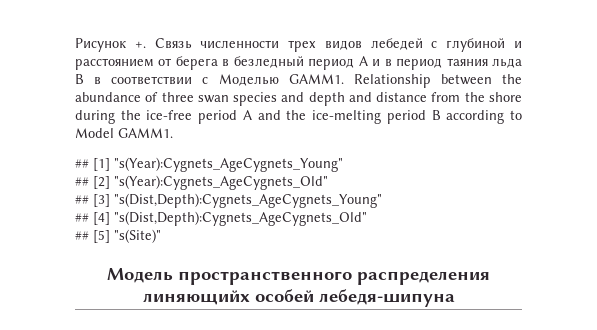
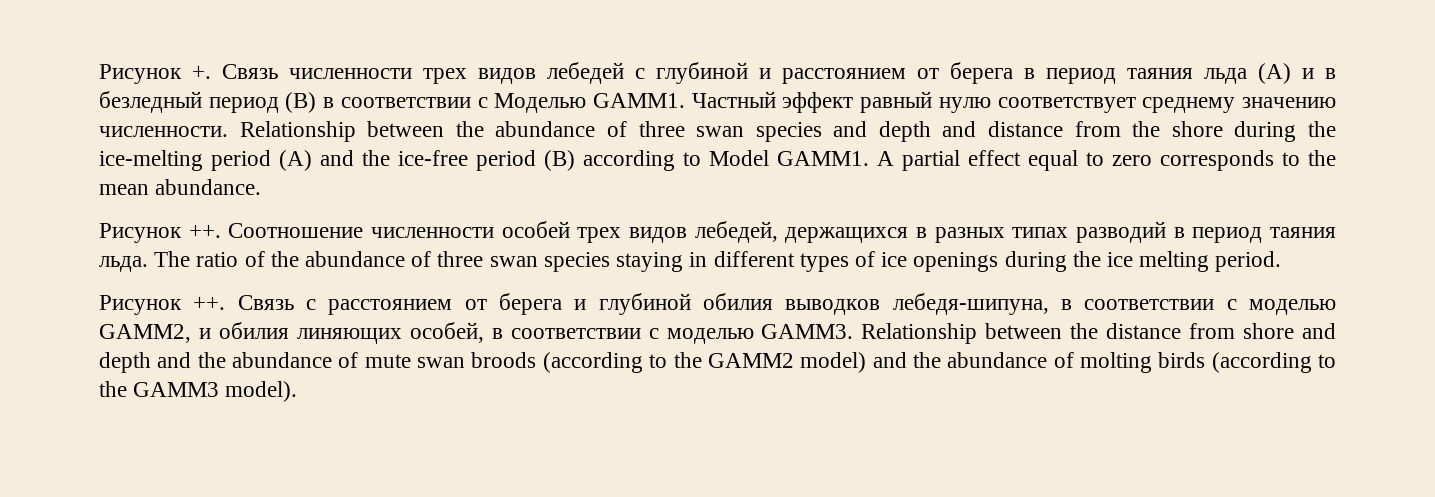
- Связь численности трех видов лебедей с глубиной и расстоянием от берега в безледный период A и в период таяния льда B в соответствии с Моделью GAMM1.
+ Связь численности трех видов лебедей с глубиной и расстоянием от берега в период таяния льда (A) и в безледный период (B) в соответствии с Моделью GAMM1.
+ Частный эффект равный нулю соответствует среднему значению численности.
- Relationship between the abundance of three swan species and depth and distance from the shore during the ice-free period A and the ice-melting period B according to Model GAMM1.
- ## [1] "s(Year):Cygnets_AgeCygnets_Young"
- ## [2] "s(Year):Cygnets_AgeCygnets_Old"
- ## [3] "s(Dist,Depth):Cygnets_AgeCygnets_Young"
- ## [4] "s(Dist,Depth):Cygnets_AgeCygnets_Old"
- ## [5] "s(Site)"
- Модель пространственного распределения линяющийх особей лебедя-шипуна
+ Relationship between the abundance of three swan species and depth and distance from the shore during the ice-melting period (A) and the ice-free period (B) according to Model GAMM1. A partial effect equal to zero corresponds to the mean abundance.
+ Рисунок ++. Соотношение численности особей трех видов лебедей, держащихся в разных типах разводий в период таяния льда. The ratio of the abundance of three swan species staying in different types of ice openings during the ice melting period.
+ Рисунок ++. Связь с расстоянием от берега и глубиной обилия выводков лебедя-шипуна, в соответствии с моделью GAMM2, и обилия линяющих особей, в соответствии с моделью GAMM3. Relationship between the distance from shore and depth and the abundance of mute swan broods (according to the GAMM2 model) and the abundance of molting birds (according to the GAMM3 model).

